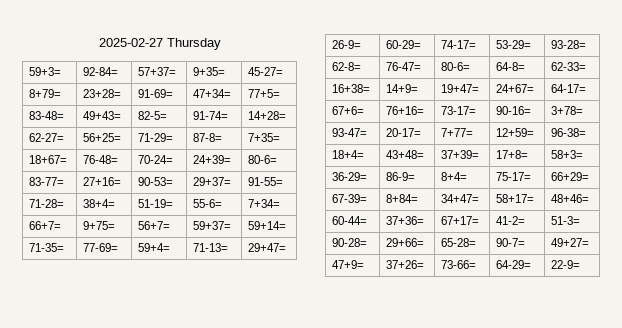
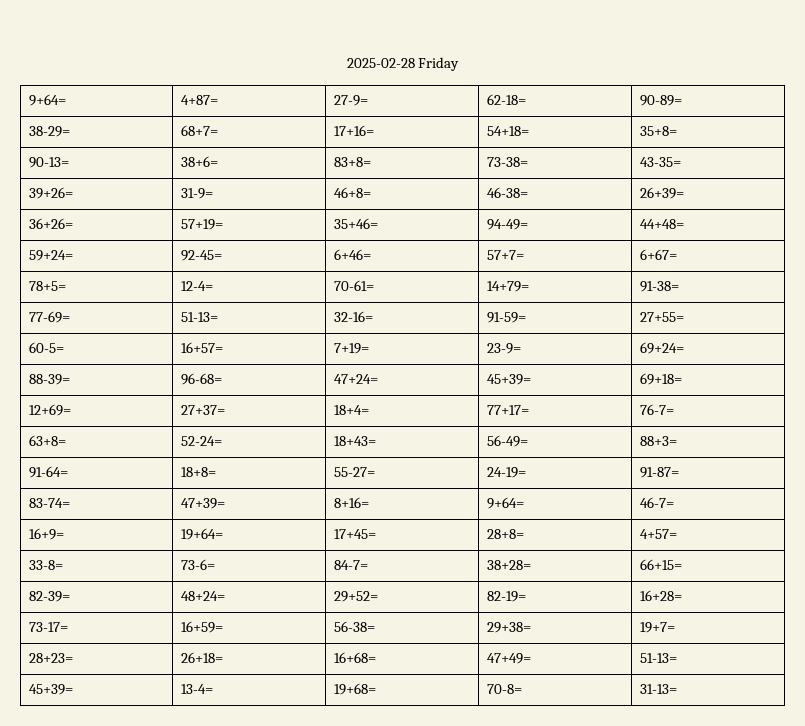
- 2025-02-27 Thursday
- 59+3= | 92-84= | 57+37= | 9+35= | 45-27=
- 8+79= | 23+28= | 91-69= | 47+34= | 77+5=
- 83-48= | 49+43= | 82-5= | 91-74= | 14+28=
- 62-27= | 56+25= | 71-29= | 87-8= | 7+35=
- 18+67= | 76-48= | 70-24= | 24+39= | 80-6=
- 83-77= | 27+16= | 90-53= | 29+37= | 91-55=
- 71-28= | 38+4= | 51-19= | 55-6= | 7+34=
- 66+7= | 9+75= | 56+7= | 59+37= | 59+14=
- 71-35= | 77-69= | 59+4= | 71-13= | 29+47=
- 26-9= | 60-29= | 74-17= | 53-29= | 93-28=
- 62-8= | 76-47= | 80-6= | 64-8= | 62-33=
- 16+38= | 14+9= | 19+47= | 24+67= | 64-17=
- 67+6= | 76+16= | 73-17= | 90-16= | 3+78=
- 93-47= | 20-17= | 7+77= | 12+59= | 96-38=
- 18+4= | 43+48= | 37+39= | 17+8= | 58+3=
- 36-29= | 86-9= | 8+4= | 75-17= | 66+29=
- 67-39= | 8+84= | 34+47= | 58+17= | 48+46=
- 60-44= | 37+36= | 67+17= | 41-2= | 51-3=
- 90-28= | 29+66= | 65-28= | 90-7= | 49+27=
- 47+9= | 37+26= | 73-66= | 64-29= | 22-9=
+ 2025-02-28 Friday
+ 9+64= | 4+87= | 27-9= | 62-18= | 90-89=
+ 38-29= | 68+7= | 17+16= | 54+18= | 35+8=
+ 90-13= | 38+6= | 83+8= | 73-38= | 43-35=
+ 39+26= | 31-9= | 46+8= | 46-38= | 26+39=
+ 36+26= | 57+19= | 35+46= | 94-49= | 44+48=
+ 59+24= | 92-45= | 6+46= | 57+7= | 6+67=
+ 78+5= | 12-4= | 70-61= | 14+79= | 91-38=
+ 77-69= | 51-13= | 32-16= | 91-59= | 27+55=
+ 60-5= | 16+57= | 7+19= | 23-9= | 69+24=
+ 88-39= | 96-68= | 47+24= | 45+39= | 69+18=
+ 12+69= | 27+37= | 18+4= | 77+17= | 76-7=
+ 63+8= | 52-24= | 18+43= | 56-49= | 88+3=
+ 91-64= | 18+8= | 55-27= | 24-19= | 91-87=
+ 83-74= | 47+39= | 8+16= | 9+64= | 46-7=
+ 16+9= | 19+64= | 17+45= | 28+8= | 4+57=
+ 33-8= | 73-6= | 84-7= | 38+28= | 66+15=
+ 82-39= | 48+24= | 29+52= | 82-19= | 16+28=
+ 73-17= | 16+59= | 56-38= | 29+38= | 19+7=
+ 28+23= | 26+18= | 16+68= | 47+49= | 51-13=
+ 45+39= | 13-4= | 19+68= | 70-8= | 31-13=

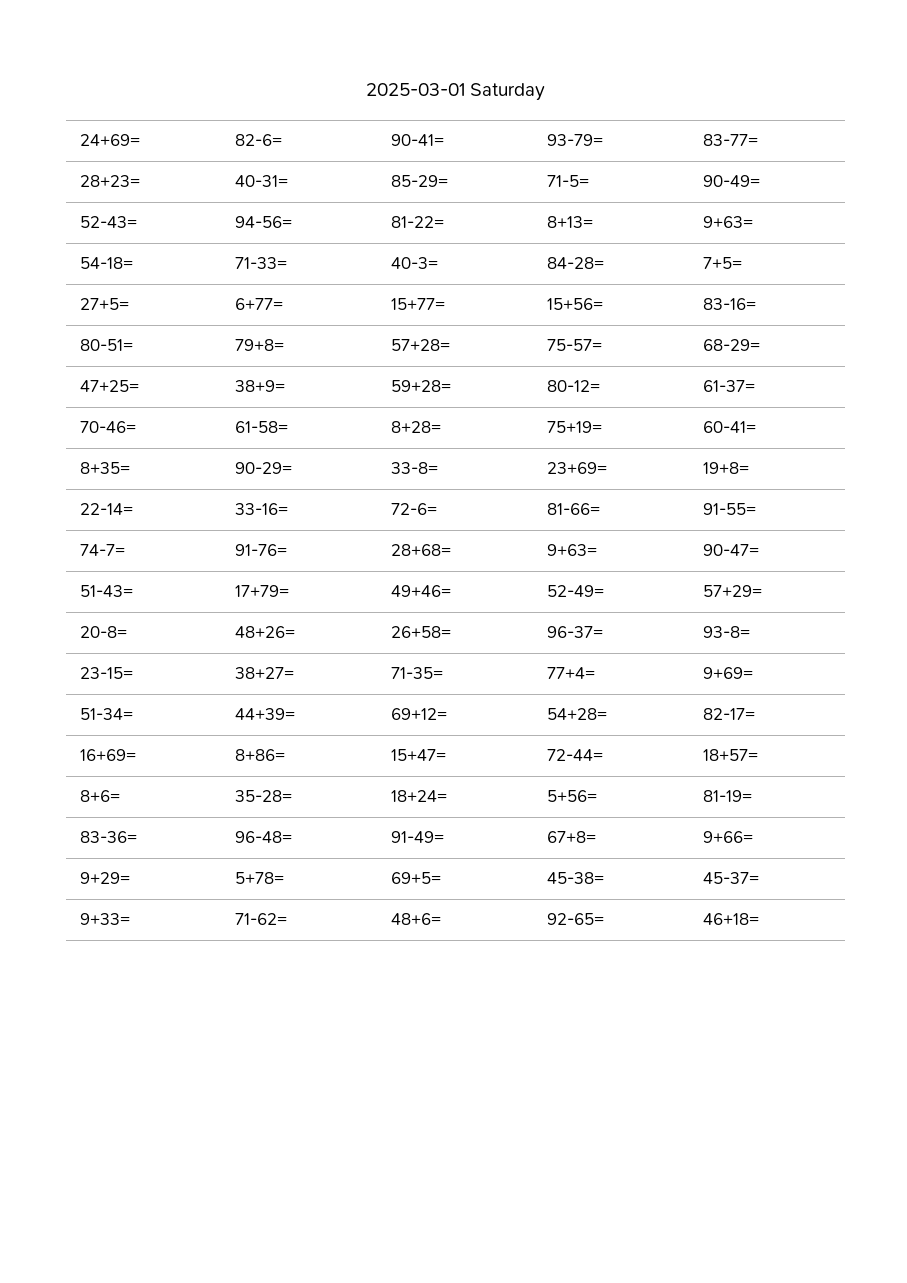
- 2025-02-28 Friday
- 9+64= | 4+87= | 27-9= | 62-18= | 90-89=
- 38-29= | 68+7= | 17+16= | 54+18= | 35+8=
- 90-13= | 38+6= | 83+8= | 73-38= | 43-35=
- 39+26= | 31-9= | 46+8= | 46-38= | 26+39=
- 36+26= | 57+19= | 35+46= | 94-49= | 44+48=
- 59+24= | 92-45= | 6+46= | 57+7= | 6+67=
- 78+5= | 12-4= | 70-61= | 14+79= | 91-38=
- 77-69= | 51-13= | 32-16= | 91-59= | 27+55=
- 60-5= | 16+57= | 7+19= | 23-9= | 69+24=
- 88-39= | 96-68= | 47+24= | 45+39= | 69+18=
- 12+69= | 27+37= | 18+4= | 77+17= | 76-7=
- 63+8= | 52-24= | 18+43= | 56-49= | 88+3=
- 91-64= | 18+8= | 55-27= | 24-19= | 91-87=
- 83-74= | 47+39= | 8+16= | 9+64= | 46-7=
- 16+9= | 19+64= | 17+45= | 28+8= | 4+57=
- 33-8= | 73-6= | 84-7= | 38+28= | 66+15=
- 82-39= | 48+24= | 29+52= | 82-19= | 16+28=
- 73-17= | 16+59= | 56-38= | 29+38= | 19+7=
- 28+23= | 26+18= | 16+68= | 47+49= | 51-13=
- 45+39= | 13-4= | 19+68= | 70-8= | 31-13=
+ 2025-03-01 Saturday
+ 24+69= | 82-6= | 90-41= | 93-79= | 83-77=
+ 28+23= | 40-31= | 85-29= | 71-5= | 90-49=
+ 52-43= | 94-56= | 81-22= | 8+13= | 9+63=
+ 54-18= | 71-33= | 40-3= | 84-28= | 7+5=
+ 27+5= | 6+77= | 15+77= | 15+56= | 83-16=
+ 80-51= | 79+8= | 57+28= | 75-57= | 68-29=
+ 47+25= | 38+9= | 59+28= | 80-12= | 61-37=
+ 70-46= | 61-58= | 8+28= | 75+19= | 60-41=
+ 8+35= | 90-29= | 33-8= | 23+69= | 19+8=
+ 22-14= | 33-16= | 72-6= | 81-66= | 91-55=
+ 74-7= | 91-76= | 28+68= | 9+63= | 90-47=
+ 51-43= | 17+79= | 49+46= | 52-49= | 57+29=
+ 20-8= | 48+26= | 26+58= | 96-37= | 93-8=
+ 23-15= | 38+27= | 71-35= | 77+4= | 9+69=
+ 51-34= | 44+39= | 69+12= | 54+28= | 82-17=
+ 16+69= | 8+86= | 15+47= | 72-44= | 18+57=
+ 8+6= | 35-28= | 18+24= | 5+56= | 81-19=
+ 83-36= | 96-48= | 91-49= | 67+8= | 9+66=
+ 9+29= | 5+78= | 69+5= | 45-38= | 45-37=
+ 9+33= | 71-62= | 48+6= | 92-65= | 46+18=

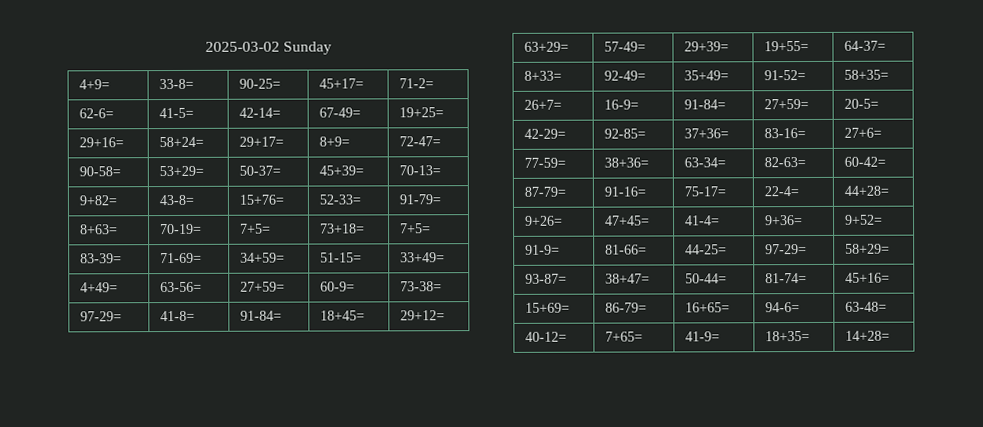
- 2025-03-01 Saturday
- 24+69= | 82-6= | 90-41= | 93-79= | 83-77=
- 28+23= | 40-31= | 85-29= | 71-5= | 90-49=
- 52-43= | 94-56= | 81-22= | 8+13= | 9+63=
- 54-18= | 71-33= | 40-3= | 84-28= | 7+5=
- 27+5= | 6+77= | 15+77= | 15+56= | 83-16=
- 80-51= | 79+8= | 57+28= | 75-57= | 68-29=
- 47+25= | 38+9= | 59+28= | 80-12= | 61-37=
- 70-46= | 61-58= | 8+28= | 75+19= | 60-41=
- 8+35= | 90-29= | 33-8= | 23+69= | 19+8=
- 22-14= | 33-16= | 72-6= | 81-66= | 91-55=
- 74-7= | 91-76= | 28+68= | 9+63= | 90-47=
- 51-43= | 17+79= | 49+46= | 52-49= | 57+29=
- 20-8= | 48+26= | 26+58= | 96-37= | 93-8=
- 23-15= | 38+27= | 71-35= | 77+4= | 9+69=
- 51-34= | 44+39= | 69+12= | 54+28= | 82-17=
- 16+69= | 8+86= | 15+47= | 72-44= | 18+57=
- 8+6= | 35-28= | 18+24= | 5+56= | 81-19=
- 83-36= | 96-48= | 91-49= | 67+8= | 9+66=
- 9+29= | 5+78= | 69+5= | 45-38= | 45-37=
- 9+33= | 71-62= | 48+6= | 92-65= | 46+18=
+ 2025-03-02 Sunday
+ 4+9= | 33-8= | 90-25= | 45+17= | 71-2=
+ 62-6= | 41-5= | 42-14= | 67-49= | 19+25=
+ 29+16= | 58+24= | 29+17= | 8+9= | 72-47=
+ 90-58= | 53+29= | 50-37= | 45+39= | 70-13=
+ 9+82= | 43-8= | 15+76= | 52-33= | 91-79=
+ 8+63= | 70-19= | 7+5= | 73+18= | 7+5=
+ 83-39= | 71-69= | 34+59= | 51-15= | 33+49=
+ 4+49= | 63-56= | 27+59= | 60-9= | 73-38=
+ 97-29= | 41-8= | 91-84= | 18+45= | 29+12=
+ 63+29= | 57-49= | 29+39= | 19+55= | 64-37=
+ 8+33= | 92-49= | 35+49= | 91-52= | 58+35=
+ 26+7= | 16-9= | 91-84= | 27+59= | 20-5=
+ 42-29= | 92-85= | 37+36= | 83-16= | 27+6=
+ 77-59= | 38+36= | 63-34= | 82-63= | 60-42=
+ 87-79= | 91-16= | 75-17= | 22-4= | 44+28=
+ 9+26= | 47+45= | 41-4= | 9+36= | 9+52=
+ 91-9= | 81-66= | 44-25= | 97-29= | 58+29=
+ 93-87= | 38+47= | 50-44= | 81-74= | 45+16=
+ 15+69= | 86-79= | 16+65= | 94-6= | 63-48=
+ 40-12= | 7+65= | 41-9= | 18+35= | 14+28=

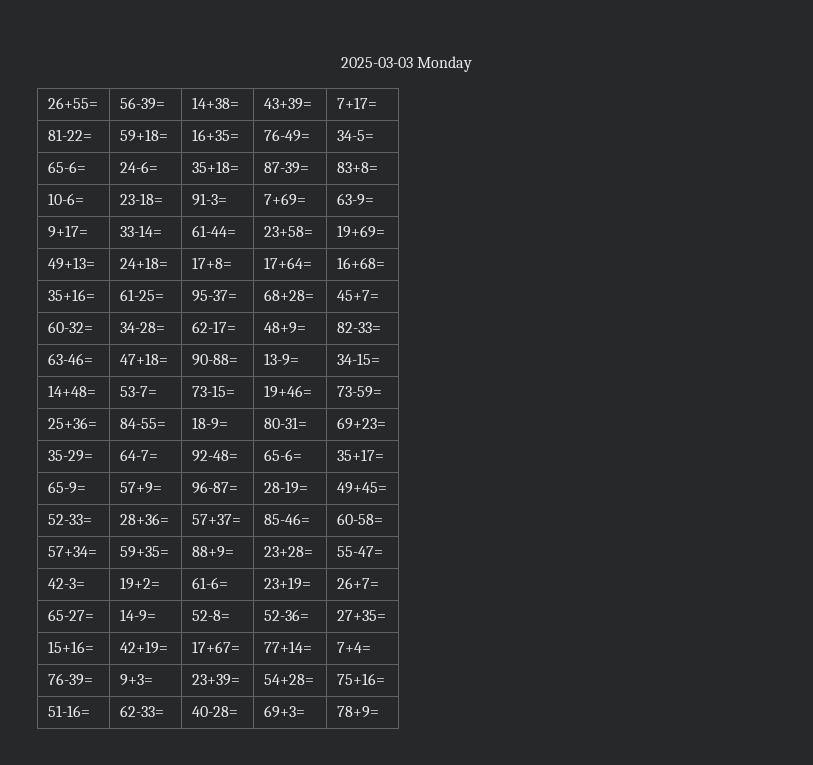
- 2025-03-02 Sunday
- 4+9= | 33-8= | 90-25= | 45+17= | 71-2=
- 62-6= | 41-5= | 42-14= | 67-49= | 19+25=
- 29+16= | 58+24= | 29+17= | 8+9= | 72-47=
- 90-58= | 53+29= | 50-37= | 45+39= | 70-13=
- 9+82= | 43-8= | 15+76= | 52-33= | 91-79=
- 8+63= | 70-19= | 7+5= | 73+18= | 7+5=
- 83-39= | 71-69= | 34+59= | 51-15= | 33+49=
- 4+49= | 63-56= | 27+59= | 60-9= | 73-38=
- 97-29= | 41-8= | 91-84= | 18+45= | 29+12=
- 63+29= | 57-49= | 29+39= | 19+55= | 64-37=
- 8+33= | 92-49= | 35+49= | 91-52= | 58+35=
- 26+7= | 16-9= | 91-84= | 27+59= | 20-5=
- 42-29= | 92-85= | 37+36= | 83-16= | 27+6=
- 77-59= | 38+36= | 63-34= | 82-63= | 60-42=
- 87-79= | 91-16= | 75-17= | 22-4= | 44+28=
- 9+26= | 47+45= | 41-4= | 9+36= | 9+52=
- 91-9= | 81-66= | 44-25= | 97-29= | 58+29=
- 93-87= | 38+47= | 50-44= | 81-74= | 45+16=
- 15+69= | 86-79= | 16+65= | 94-6= | 63-48=
- 40-12= | 7+65= | 41-9= | 18+35= | 14+28=
+ 2025-03-03 Monday
+ 26+55= | 56-39= | 14+38= | 43+39= | 7+17=
+ 81-22= | 59+18= | 16+35= | 76-49= | 34-5=
+ 65-6= | 24-6= | 35+18= | 87-39= | 83+8=
+ 10-6= | 23-18= | 91-3= | 7+69= | 63-9=
+ 9+17= | 33-14= | 61-44= | 23+58= | 19+69=
+ 49+13= | 24+18= | 17+8= | 17+64= | 16+68=
+ 35+16= | 61-25= | 95-37= | 68+28= | 45+7=
+ 60-32= | 34-28= | 62-17= | 48+9= | 82-33=
+ 63-46= | 47+18= | 90-88= | 13-9= | 34-15=
+ 14+48= | 53-7= | 73-15= | 19+46= | 73-59=
+ 25+36= | 84-55= | 18-9= | 80-31= | 69+23=
+ 35-29= | 64-7= | 92-48= | 65-6= | 35+17=
+ 65-9= | 57+9= | 96-87= | 28-19= | 49+45=
+ 52-33= | 28+36= | 57+37= | 85-46= | 60-58=
+ 57+34= | 59+35= | 88+9= | 23+28= | 55-47=
+ 42-3= | 19+2= | 61-6= | 23+19= | 26+7=
+ 65-27= | 14-9= | 52-8= | 52-36= | 27+35=
+ 15+16= | 42+19= | 17+67= | 77+14= | 7+4=
+ 76-39= | 9+3= | 23+39= | 54+28= | 75+16=
+ 51-16= | 62-33= | 40-28= | 69+3= | 78+9=

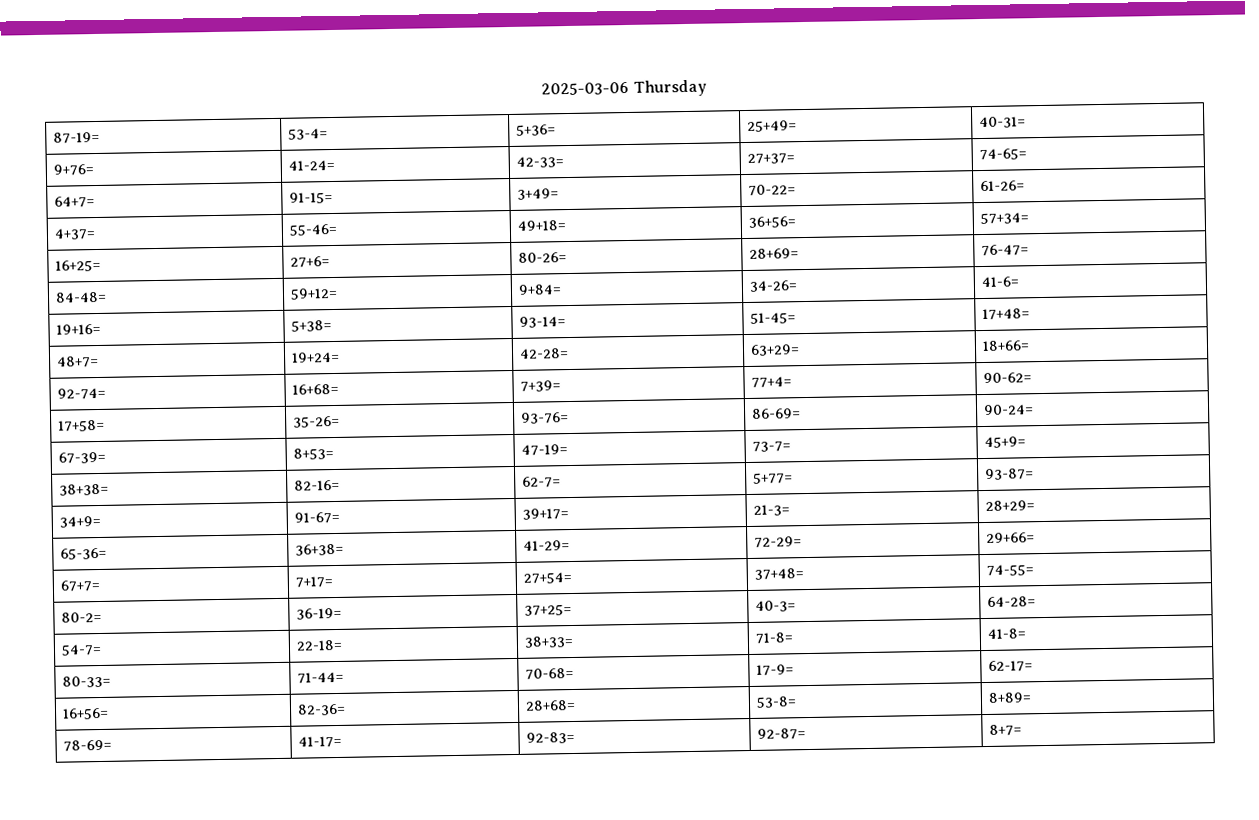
- 2025-03-03 Monday
- 26+55= | 56-39= | 14+38= | 43+39= | 7+17=
- 81-22= | 59+18= | 16+35= | 76-49= | 34-5=
- 65-6= | 24-6= | 35+18= | 87-39= | 83+8=
- 10-6= | 23-18= | 91-3= | 7+69= | 63-9=
- 9+17= | 33-14= | 61-44= | 23+58= | 19+69=
- 49+13= | 24+18= | 17+8= | 17+64= | 16+68=
- 35+16= | 61-25= | 95-37= | 68+28= | 45+7=
- 60-32= | 34-28= | 62-17= | 48+9= | 82-33=
- 63-46= | 47+18= | 90-88= | 13-9= | 34-15=
- 14+48= | 53-7= | 73-15= | 19+46= | 73-59=
- 25+36= | 84-55= | 18-9= | 80-31= | 69+23=
- 35-29= | 64-7= | 92-48= | 65-6= | 35+17=
- 65-9= | 57+9= | 96-87= | 28-19= | 49+45=
- 52-33= | 28+36= | 57+37= | 85-46= | 60-58=
- 57+34= | 59+35= | 88+9= | 23+28= | 55-47=
- 42-3= | 19+2= | 61-6= | 23+19= | 26+7=
- 65-27= | 14-9= | 52-8= | 52-36= | 27+35=
- 15+16= | 42+19= | 17+67= | 77+14= | 7+4=
- 76-39= | 9+3= | 23+39= | 54+28= | 75+16=
- 51-16= | 62-33= | 40-28= | 69+3= | 78+9=
+ 2025-03-06 Thursday
+ 87-19= | 53-4= | 5+36= | 25+49= | 40-31=
+ 9+76= | 41-24= | 42-33= | 27+37= | 74-65=
+ 64+7= | 91-15= | 3+49= | 70-22= | 61-26=
+ 4+37= | 55-46= | 49+18= | 36+56= | 57+34=
+ 16+25= | 27+6= | 80-26= | 28+69= | 76-47=
+ 84-48= | 59+12= | 9+84= | 34-26= | 41-6=
+ 19+16= | 5+38= | 93-14= | 51-45= | 17+48=
+ 48+7= | 19+24= | 42-28= | 63+29= | 18+66=
+ 92-74= | 16+68= | 7+39= | 77+4= | 90-62=
+ 17+58= | 35-26= | 93-76= | 86-69= | 90-24=
+ 67-39= | 8+53= | 47-19= | 73-7= | 45+9=
+ 38+38= | 82-16= | 62-7= | 5+77= | 93-87=
+ 34+9= | 91-67= | 39+17= | 21-3= | 28+29=
+ 65-36= | 36+38= | 41-29= | 72-29= | 29+66=
+ 67+7= | 7+17= | 27+54= | 37+48= | 74-55=
+ 80-2= | 36-19= | 37+25= | 40-3= | 64-28=
+ 54-7= | 22-18= | 38+33= | 71-8= | 41-8=
+ 80-33= | 71-44= | 70-68= | 17-9= | 62-17=
+ 16+56= | 82-36= | 28+68= | 53-8= | 8+89=
+ 78-69= | 41-17= | 92-83= | 92-87= | 8+7=

